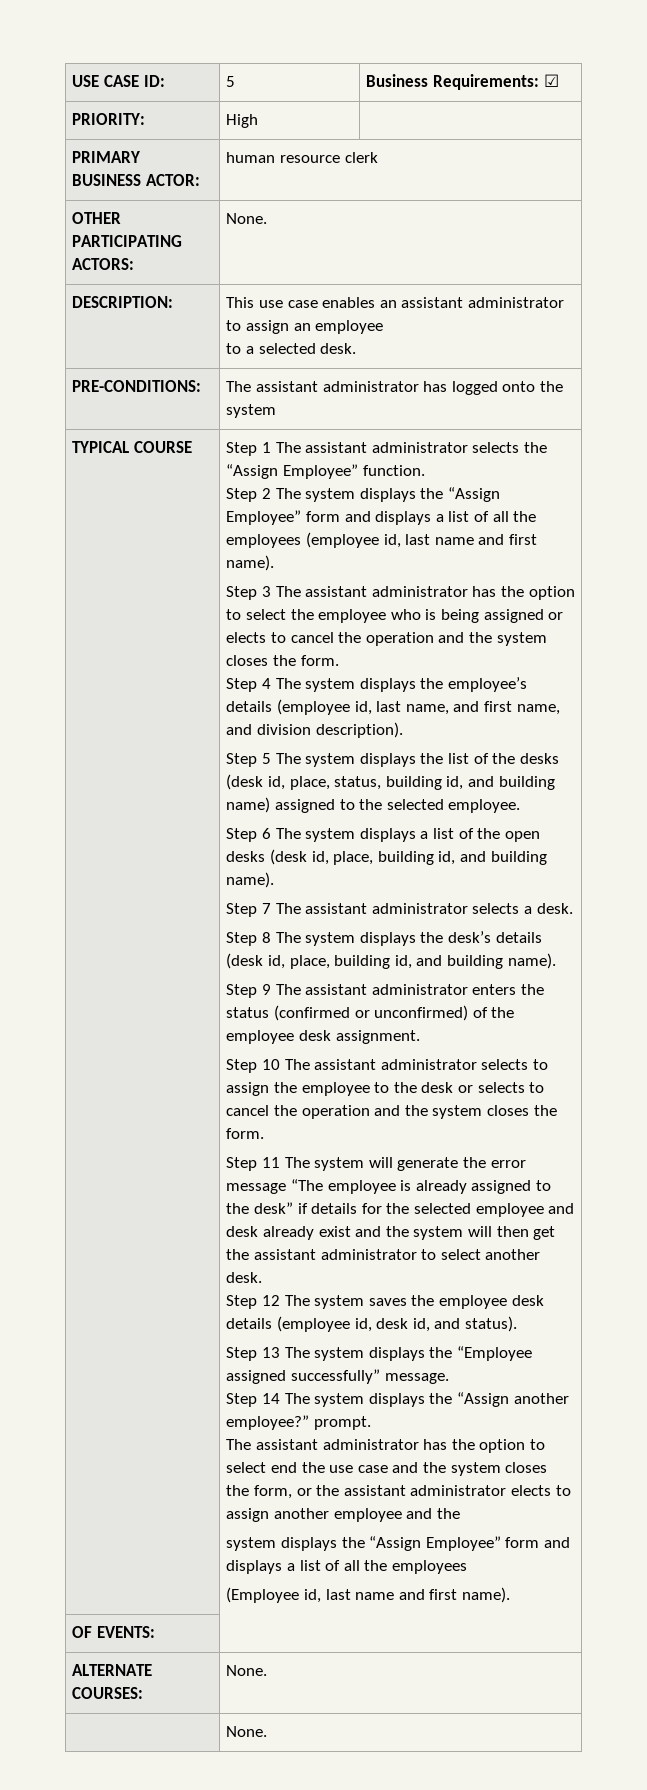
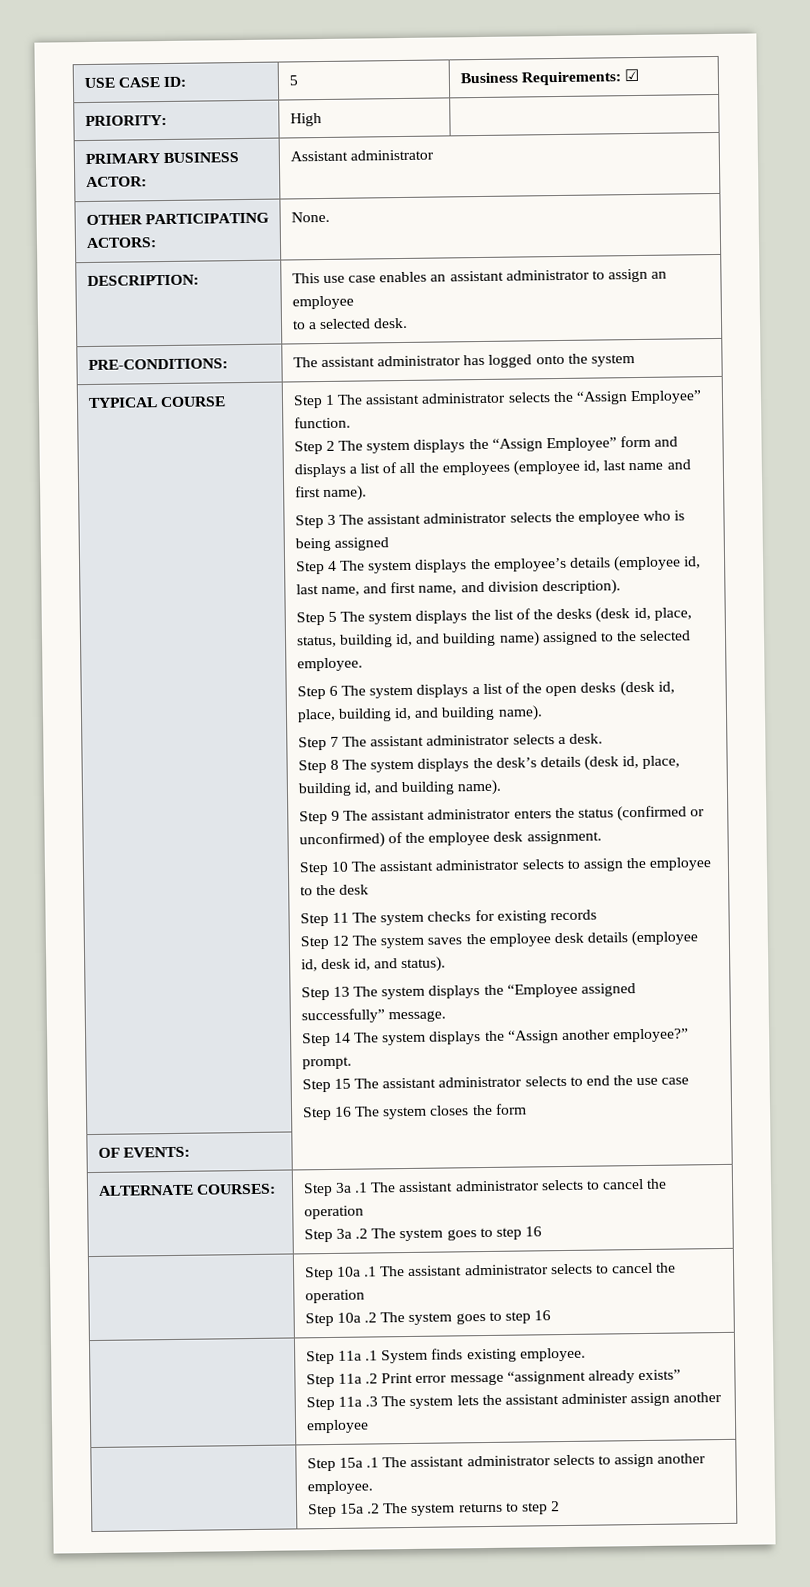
- PRIMARY BUSINESS ACTOR: | human resource clerk
+ PRIMARY BUSINESS ACTOR: | Assistant administrator
- Step 3 The assistant administrator has the option to select the employee who is being assigned or elects to cancel the operation and the system closes the form.
+ Step 3 The assistant administrator selects the employee who is being assigned
- Step 10 The assistant administrator selects to assign the employee to the desk or selects to cancel the operation and the system closes the form.
- Step 11 The system will generate the error message “The employee is already assigned to the desk” if details for the selected employee and desk already exist and the system will then get the assistant administrator to select another desk.
+ Step 10 The assistant administrator selects to assign the employee to the desk
+ Step 11 The system checks for existing records
- The assistant administrator has the option to select end the use case and the system closes the form, or the assistant administrator elects to assign another employee and the
- system displays the “Assign Employee” form and displays a list of all the employees
- (Employee id, last name and first name).
+ Step 15 The assistant administrator selects to end the use case
+ Step 16 The system closes the form
  OF EVENTS: |
- ALTERNATE COURSES: | None.
- | None.
+ ALTERNATE COURSES: | Step 3a .1 The assistant administrator selects to cancel the operation
+ Step 3a .2 The system goes to step 16
+ | Step 10a .1 The assistant administrator selects to cancel the operation
+ Step 10a .2 The system goes to step 16
+ | Step 11a .1 System finds existing employee.
+ Step 11a .2 Print error message “assignment already exists”
+ Step 11a .3 The system lets the assistant administer assign another employee
+ | Step 15a .1 The assistant administrator selects to assign another employee.
+ Step 15a .2 The system returns to step 2

